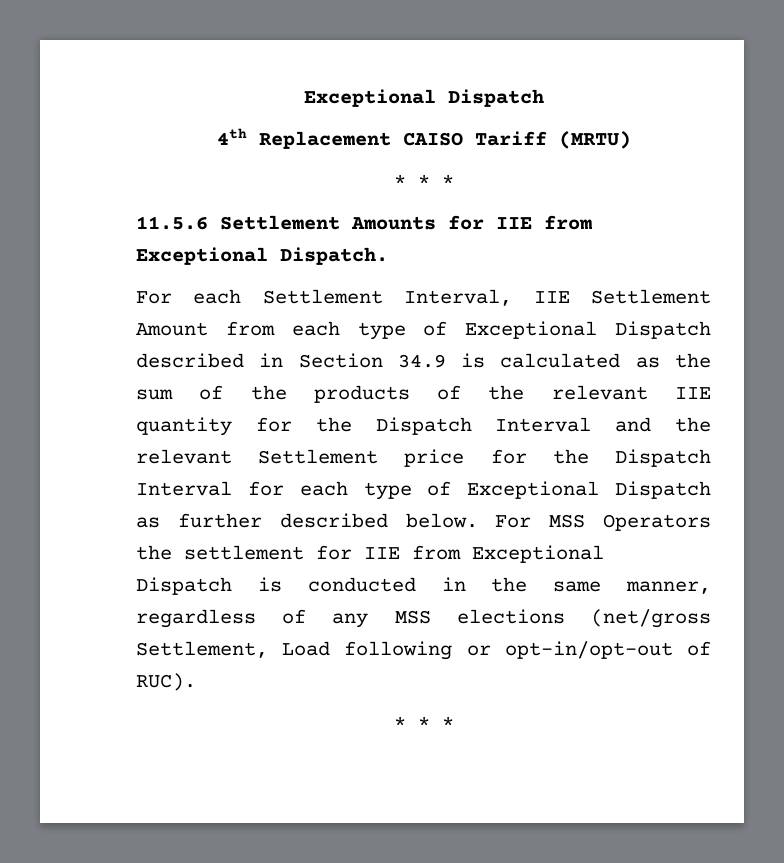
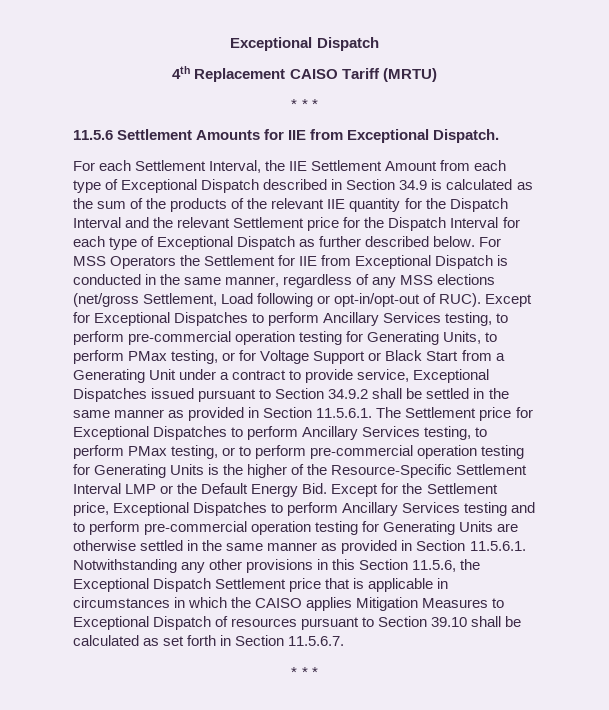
- For each Settlement Interval, IIE Settlement Amount from each type of Exceptional Dispatch described in Section 34.9 is calculated as the sum of the products of the relevant IIE quantity for the Dispatch Interval and the relevant Settlement price for the Dispatch Interval for each type of Exceptional Dispatch as further described below.
+ For each Settlement Interval, the IIE Settlement Amount from each type of Exceptional Dispatch described in Section 34.9 is calculated as the sum of the products of the relevant IIE quantity for the Dispatch Interval and the relevant Settlement price for the Dispatch Interval for each type of Exceptional Dispatch as further described below.
- For MSS Operators the settlement for IIE from Exceptional Dispatch is conducted in the same manner, regardless of any MSS elections (net/gross Settlement, Load following or opt-in/opt-out of RUC).
+ For MSS Operators the Settlement for IIE from Exceptional Dispatch is conducted in the same manner, regardless of any MSS elections (net/gross Settlement, Load following or opt-in/opt-out of RUC). Except for Exceptional Dispatches to perform Ancillary Services testing, to perform pre-commercial operation testing for Generating Units, to perform PMax testing, or for Voltage Support or Black Start from a Generating Unit under a contract to provide service, Exceptional Dispatches issued pursuant to Section 34.9.2 shall be settled in the same manner as provided in Section 11.5.6.1. The Settlement price for Exceptional Dispatches to perform Ancillary Services testing, to perform PMax testing, or to perform pre-commercial operation testing for Generating Units is the higher of the Resource-Specific Settlement Interval LMP or the Default Energy Bid. Except for the Settlement price, Exceptional Dispatches to perform Ancillary Services testing and to perform pre-commercial operation testing for Generating Units are otherwise settled in the same manner as provided in Section 11.5.6.1. Notwithstanding any other provisions in this Section 11.5.6, the Exceptional Dispatch Settlement price that is applicable in circumstances in which the CAISO applies Mitigation Measures to Exceptional Dispatch of resources pursuant to Section 39.10 shall be calculated as set forth in Section 11.5.6.7.

